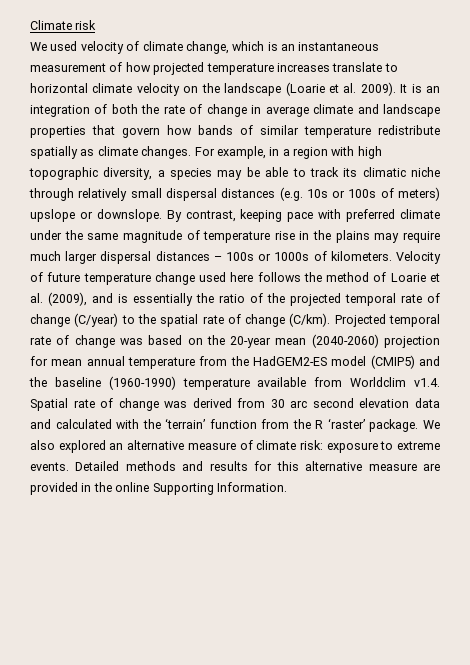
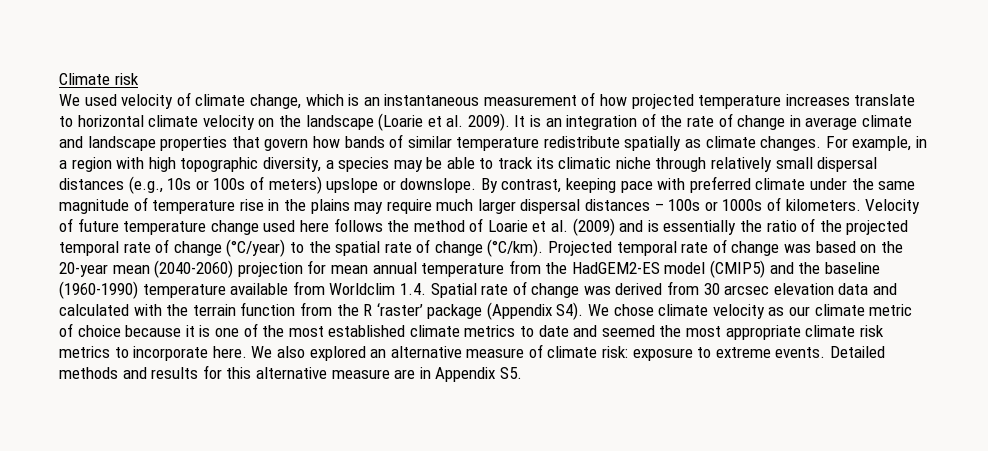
- It is an integration of both the rate of change in average climate and landscape properties that govern how bands of similar temperature redistribute spatially as climate changes.
+ It is an integration of the rate of change in average climate and landscape properties that govern how bands of similar temperature redistribute spatially as climate changes.
- For example, in a region with high topographic diversity, a species may be able to track its climatic niche through relatively small dispersal distances (e.g. 10s or 100s of meters) upslope or downslope.
+ For example, in a region with high topographic diversity, a species may be able to track its climatic niche through relatively small dispersal distances (e.g., 10s or 100s of meters) upslope or downslope.
- Velocity of future temperature change used here follows the method of Loarie et al. (2009), and is essentially the ratio of the projected temporal rate of change (C/year) to the spatial rate of change (C/km).
+ Velocity of future temperature change used here follows the method of Loarie et al. (2009) and is essentially the ratio of the projected temporal rate of change (°C/year) to the spatial rate of change (°C/km).
- Projected temporal rate of change was based on the 20-year mean (2040-2060) projection for mean annual temperature from the HadGEM2-ES model (CMIP5) and the baseline (1960-1990) temperature available from Worldclim v1.4. Spatial rate of change was derived from 30 arc second elevation data and calculated with the ‘terrain’ function from the R ‘raster’ package.
+ Projected temporal rate of change was based on the 20-year mean (2040-2060) projection for mean annual temperature from the HadGEM2-ES model (CMIP5) and the baseline (1960-1990) temperature available from Worldclim 1.4. Spatial rate of change was derived from 30 arcsec elevation data and calculated with the terrain function from the R ‘raster’ package (Appendix S4). We chose climate velocity as our climate metric of choice because it is one of the most established climate metrics to date and seemed the most appropriate climate risk metrics to incorporate here.
- Detailed methods and results for this alternative measure are provided in the online Supporting Information.
+ Detailed methods and results for this alternative measure are in Appendix S5.

